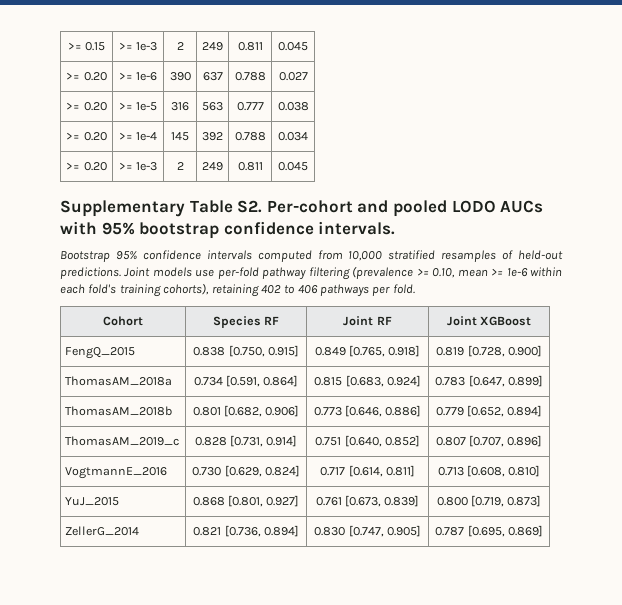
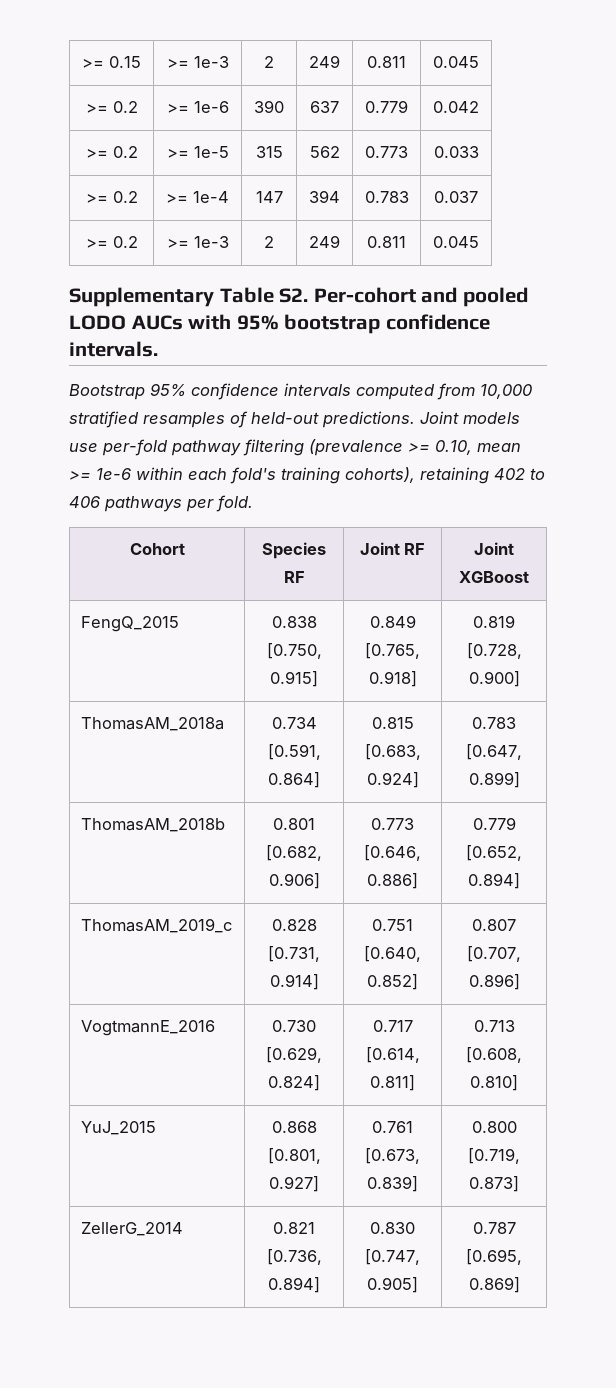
- >= 0.20 | >= 1e-6 | 390 | 637 | 0.788 | 0.027
- >= 0.20 | >= 1e-5 | 316 | 563 | 0.777 | 0.038
- >= 0.20 | >= 1e-4 | 145 | 392 | 0.788 | 0.034
- >= 0.20 | >= 1e-3 | 2 | 249 | 0.811 | 0.045
+ >= 0.2 | >= 1e-6 | 390 | 637 | 0.779 | 0.042
+ >= 0.2 | >= 1e-5 | 315 | 562 | 0.773 | 0.033
+ >= 0.2 | >= 1e-4 | 147 | 394 | 0.783 | 0.037
+ >= 0.2 | >= 1e-3 | 2 | 249 | 0.811 | 0.045

